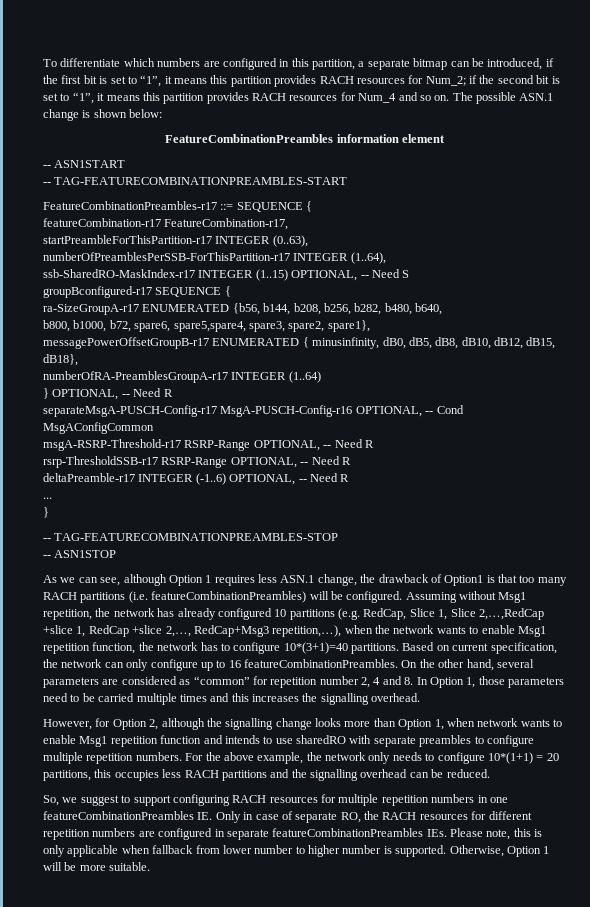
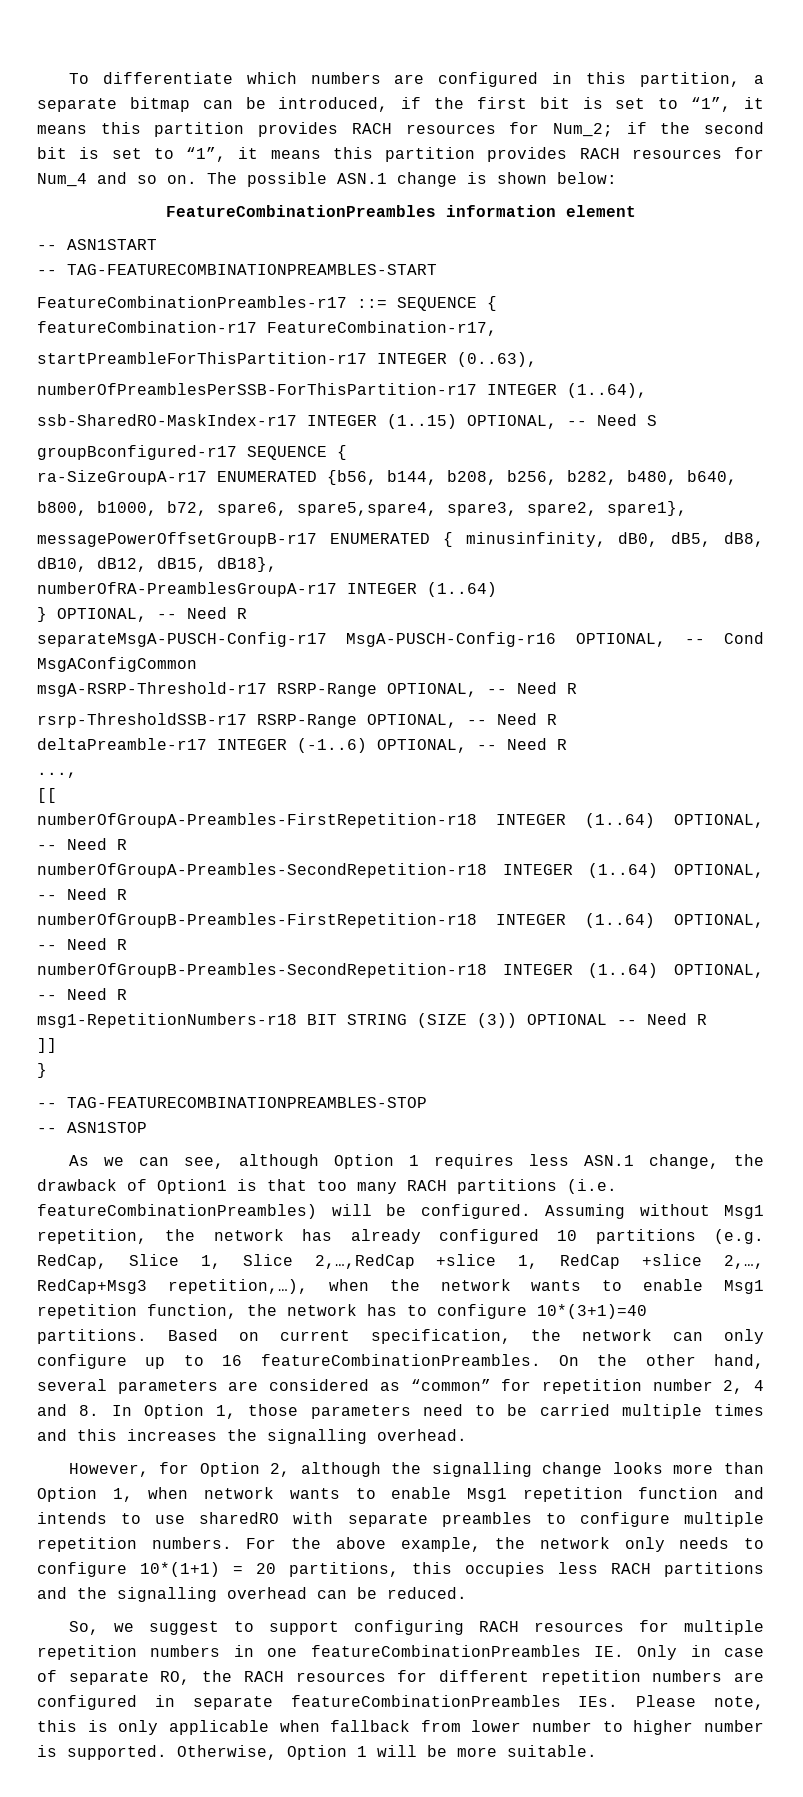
- ...
+ ...,
+ [[
+ numberOfGroupA-Preambles-FirstRepetition-r18 INTEGER (1..64) OPTIONAL, -- Need R
+ numberOfGroupA-Preambles-SecondRepetition-r18 INTEGER (1..64) OPTIONAL, -- Need R
+ numberOfGroupB-Preambles-FirstRepetition-r18 INTEGER (1..64) OPTIONAL, -- Need R
+ numberOfGroupB-Preambles-SecondRepetition-r18 INTEGER (1..64) OPTIONAL, -- Need R
+ msg1-RepetitionNumbers-r18 BIT STRING (SIZE (3)) OPTIONAL -- Need R
+ ]]

